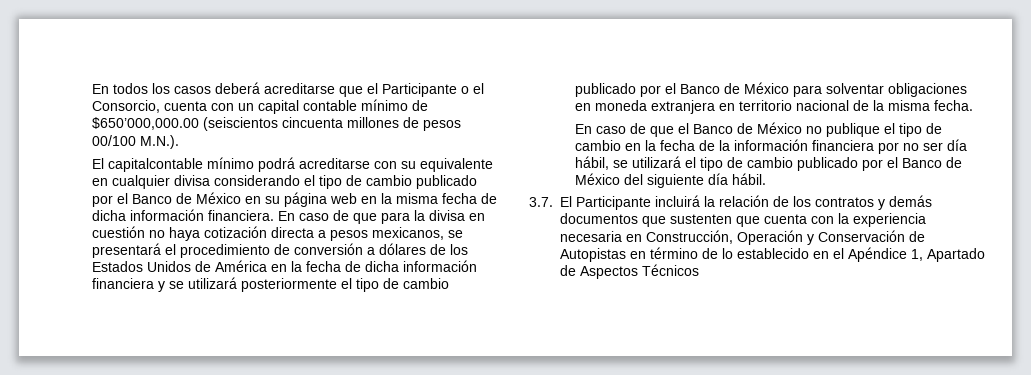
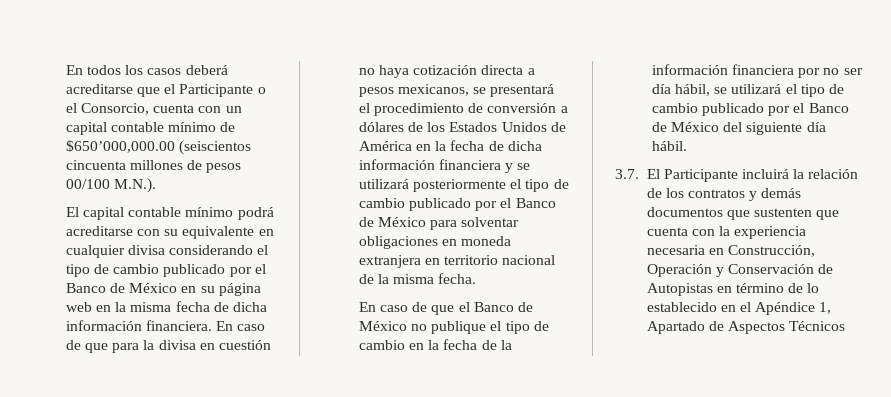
- El capitalcontable mínimo podrá acreditarse con su equivalente en cualquier divisa considerando el tipo de cambio publicado por el Banco de México en su página web en la misma fecha de dicha información financiera.
+ El capital contable mínimo podrá acreditarse con su equivalente en cualquier divisa considerando el tipo de cambio publicado por el Banco de México en su página web en la misma fecha de dicha información financiera.

